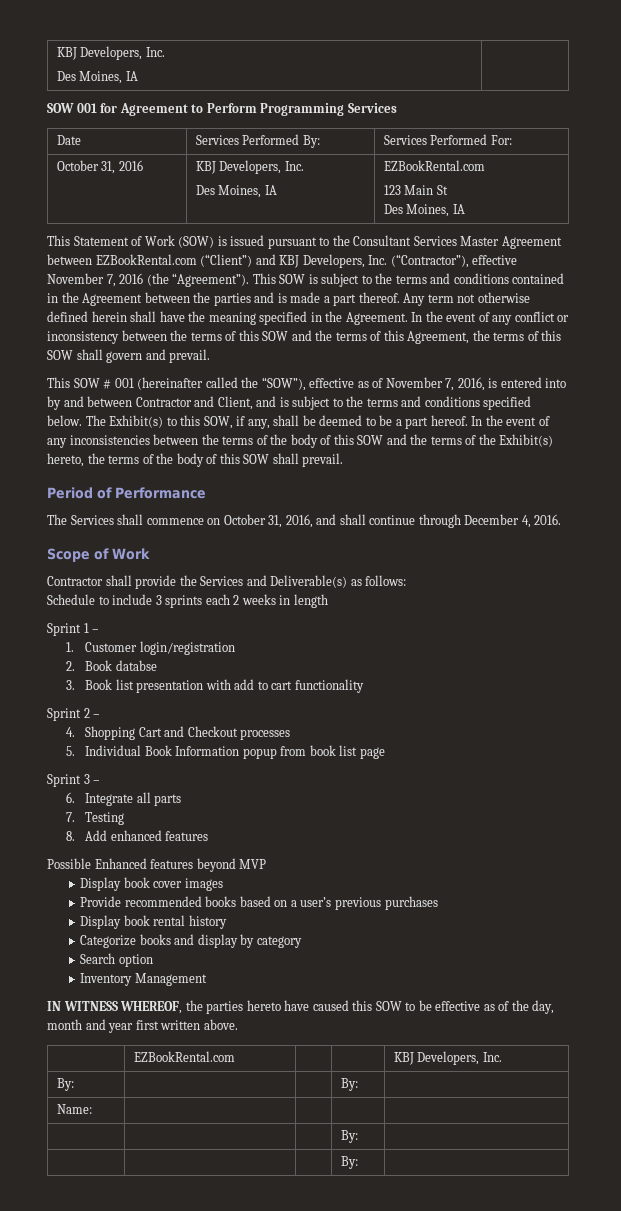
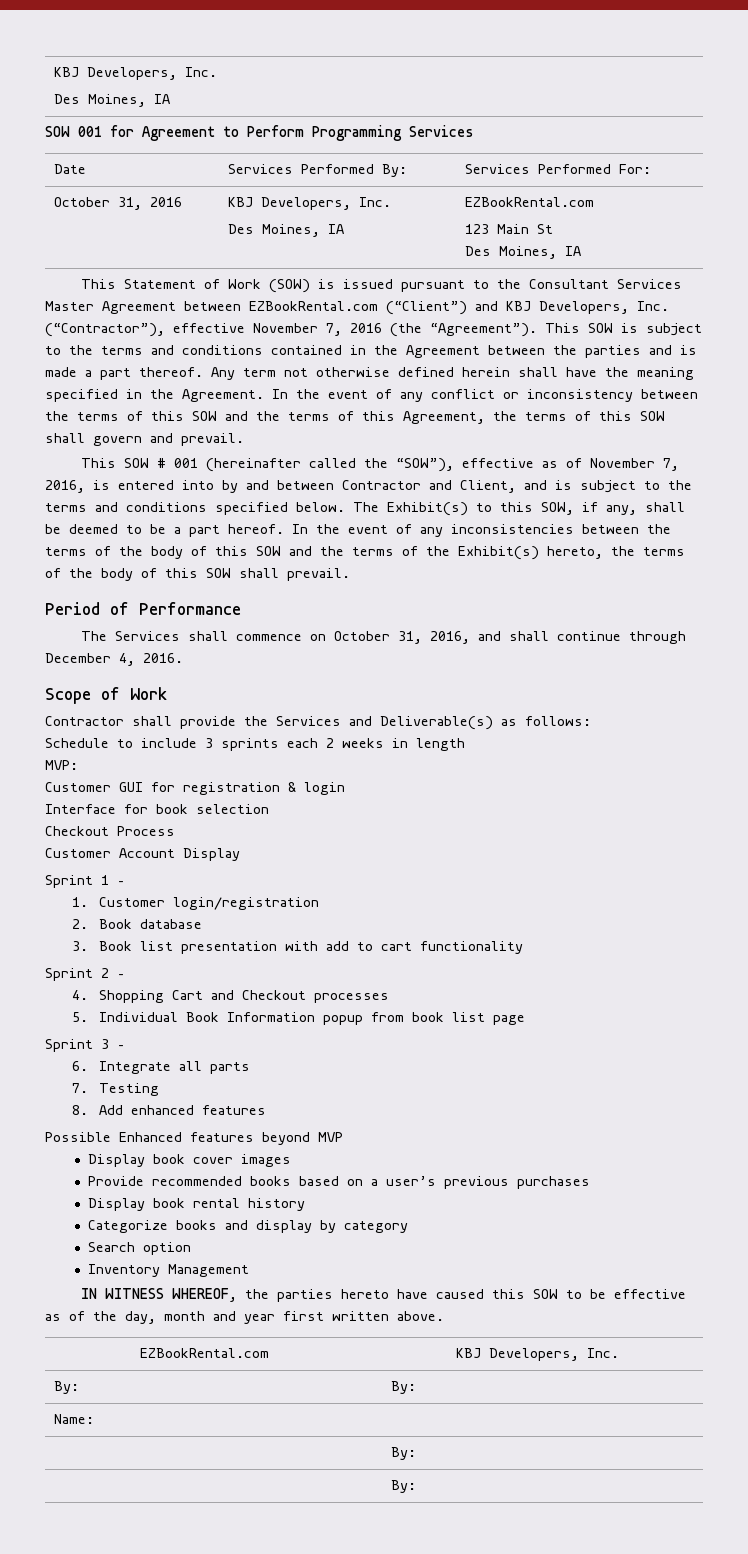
+ MVP:
+ Customer GUI for registration & login
+ Interface for book selection
+ Checkout Process
+ Customer Account Display
- 2. Book databse
+ 2. Book database

